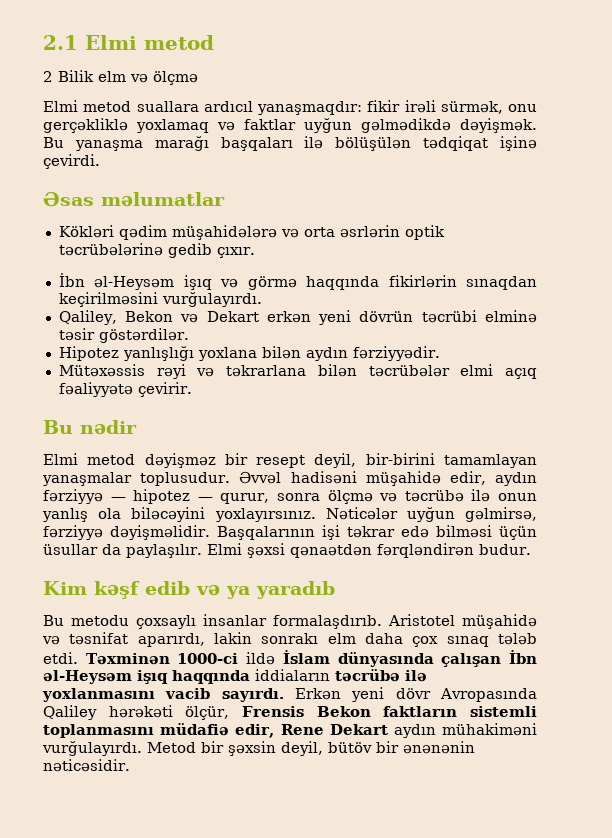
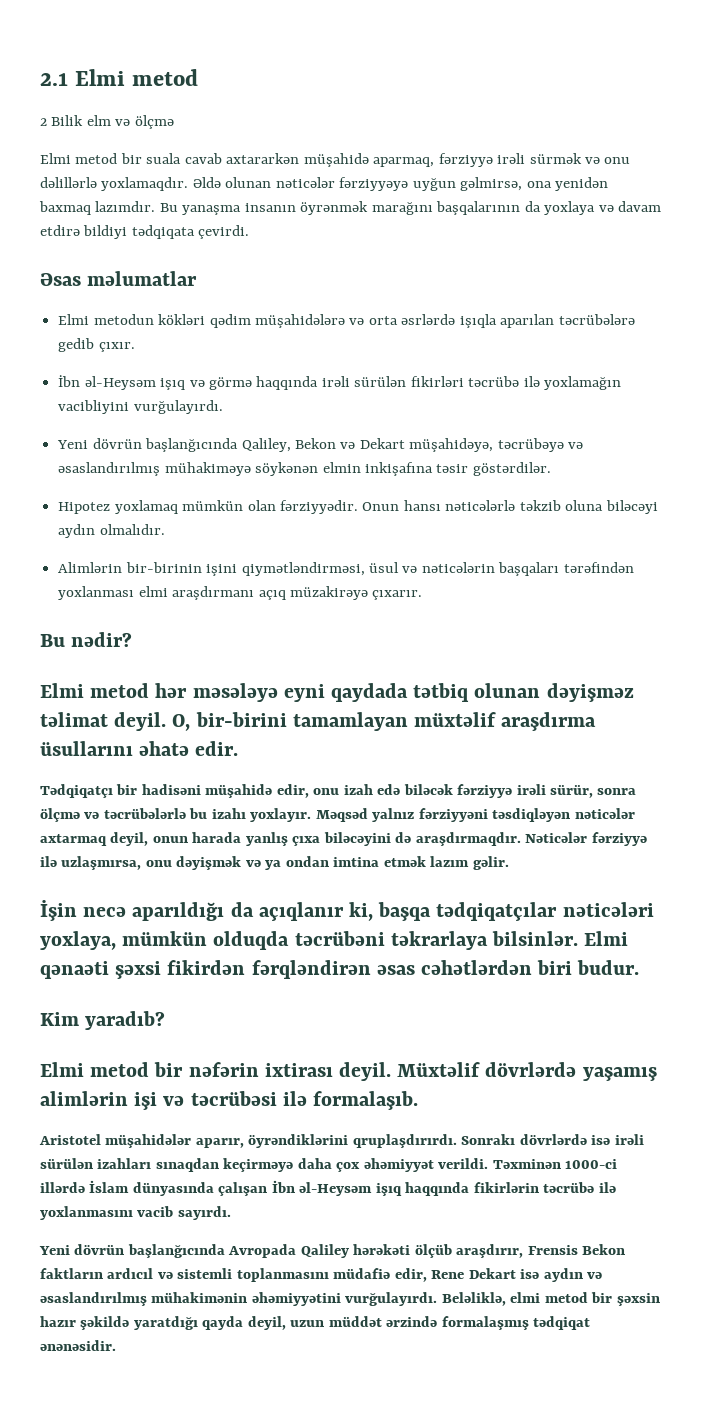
- Elmi metod suallara ardıcıl yanaşmaqdır: fikir irəli sürmək, onu gerçəkliklə yoxlamaq və faktlar uyğun gəlmədikdə dəyişmək. Bu yanaşma marağı başqaları ilə bölüşülən tədqiqat işinə çevirdi.
+ Elmi metod bir suala cavab axtararkən müşahidə aparmaq, fərziyyə irəli sürmək və onu dəlillərlə yoxlamaqdır. Əldə olunan nəticələr fərziyyəyə uyğun gəlmirsə, ona yenidən baxmaq lazımdır. Bu yanaşma insanın öyrənmək marağını başqalarının da yoxlaya və davam etdirə bildiyi tədqiqata çevirdi.
- Kökləri qədim müşahidələrə və orta əsrlərin optik təcrübələrinə gedib çıxır.
+ Elmi metodun kökləri qədim müşahidələrə və orta əsrlərdə işıqla aparılan təcrübələrə gedib çıxır.
- İbn əl-Heysəm işıq və görmə haqqında fikirlərin sınaqdan keçirilməsini vurğulayırdı.
- Qaliley, Bekon və Dekart erkən yeni dövrün təcrübi elminə təsir göstərdilər.
- Hipotez yanlışlığı yoxlana bilən aydın fərziyyədir.
- Mütəxəssis rəyi və təkrarlana bilən təcrübələr elmi açıq fəaliyyətə çevirir.
- Bu nədir
- Elmi metod dəyişməz bir resept deyil, bir-birini tamamlayan yanaşmalar toplusudur. Əvvəl hadisəni müşahidə edir, aydın fərziyyə — hipotez — qurur, sonra ölçmə və təcrübə ilə onun yanlış ola biləcəyini yoxlayırsınız. Nəticələr uyğun gəlmirsə, fərziyyə dəyişməlidir. Başqalarının işi təkrar edə bilməsi üçün üsullar da paylaşılır. Elmi şəxsi qənaətdən fərqləndirən budur.
- Kim kəşf edib və ya yaradıb
- Bu metodu çoxsaylı insanlar formalaşdırıb. Aristotel müşahidə və təsnifat aparırdı, lakin sonrakı elm daha çox sınaq tələb etdi.
+ İbn əl-Heysəm işıq və görmə haqqında irəli sürülən fikirləri təcrübə ilə yoxlamağın vacibliyini vurğulayırdı.
+ Yeni dövrün başlanğıcında Qaliley, Bekon və Dekart müşahidəyə, təcrübəyə və əsaslandırılmış mühakiməyə söykənən elmin inkişafına təsir göstərdilər.
+ Hipotez yoxlamaq mümkün olan fərziyyədir. Onun hansı nəticələrlə təkzib oluna biləcəyi aydın olmalıdır.
+ Alimlərin bir-birinin işini qiymətləndirməsi, üsul və nəticələrin başqaları tərəfindən yoxlanması elmi araşdırmanı açıq müzakirəyə çıxarır.
+ Bu nədir?
+ Elmi metod hər məsələyə eyni qaydada tətbiq olunan dəyişməz təlimat deyil. O, bir-birini tamamlayan müxtəlif araşdırma üsullarını əhatə edir.
+ Tədqiqatçı bir hadisəni müşahidə edir, onu izah edə biləcək fərziyyə irəli sürür, sonra ölçmə və təcrübələrlə bu izahı yoxlayır. Məqsəd yalnız fərziyyəni təsdiqləyən nəticələr axtarmaq deyil, onun harada yanlış çıxa biləcəyini də araşdırmaqdır. Nəticələr fərziyyə ilə uzlaşmırsa, onu dəyişmək və ya ondan imtina etmək lazım gəlir.
+ İşin necə aparıldığı da açıqlanır ki, başqa tədqiqatçılar nəticələri yoxlaya, mümkün olduqda təcrübəni təkrarlaya bilsinlər. Elmi qənaəti şəxsi fikirdən fərqləndirən əsas cəhətlərdən biri budur.
+ Kim yaradıb?
+ Elmi metod bir nəfərin ixtirası deyil. Müxtəlif dövrlərdə yaşamış alimlərin işi və təcrübəsi ilə formalaşıb.
+ Aristotel müşahidələr aparır, öyrəndiklərini qruplaşdırırdı. Sonrakı dövrlərdə isə irəli sürülən izahları sınaqdan keçirməyə daha çox əhəmiyyət verildi.
- Təxminən 1000-ci ildə İslam dünyasında çalışan İbn əl-Heysəm işıq haqqında iddiaların təcrübə ilə yoxlanmasını vacib sayırdı. Erkən yeni dövr Avropasında Qaliley hərəkəti ölçür, Frensis Bekon faktların sistemli toplanmasını müdafiə edir, Rene Dekart aydın mühakiməni vurğulayırdı. Metod bir şəxsin deyil, bütöv bir ənənənin nəticəsidir.
+ Təxminən 1000-ci illərdə İslam dünyasında çalışan İbn əl-Heysəm işıq haqqında fikirlərin təcrübə ilə yoxlanmasını vacib sayırdı.
+ Yeni dövrün başlanğıcında Avropada Qaliley hərəkəti ölçüb araşdırır, Frensis Bekon faktların ardıcıl və sistemli toplanmasını müdafiə edir, Rene Dekart isə aydın və əsaslandırılmış mühakimənin əhəmiyyətini vurğulayırdı. Beləliklə, elmi metod bir şəxsin hazır şəkildə yaratdığı qayda deyil, uzun müddət ərzində formalaşmış tədqiqat ənənəsidir.

